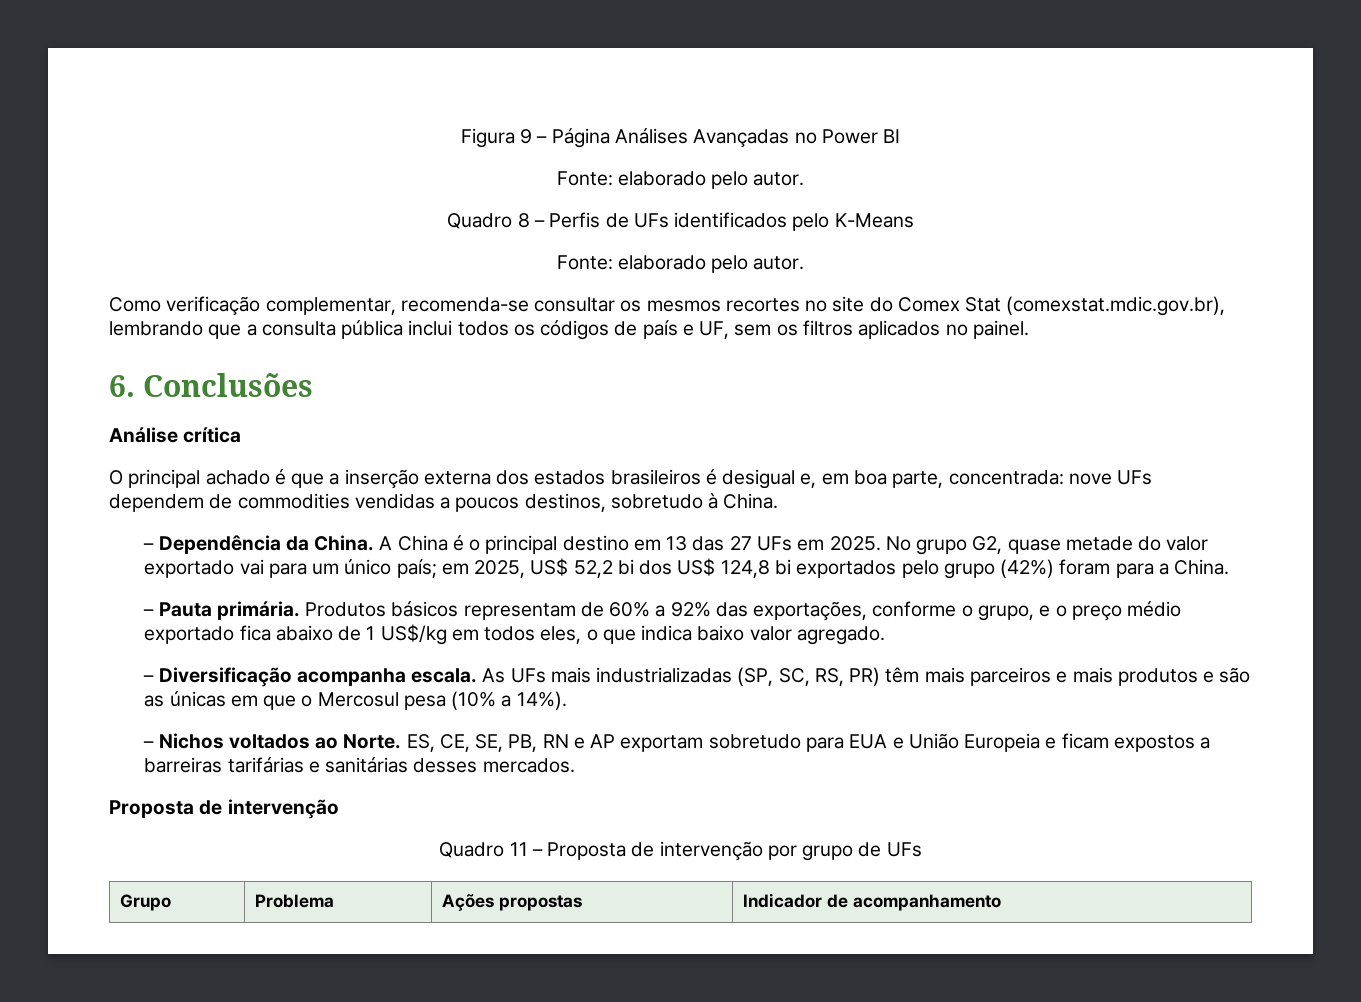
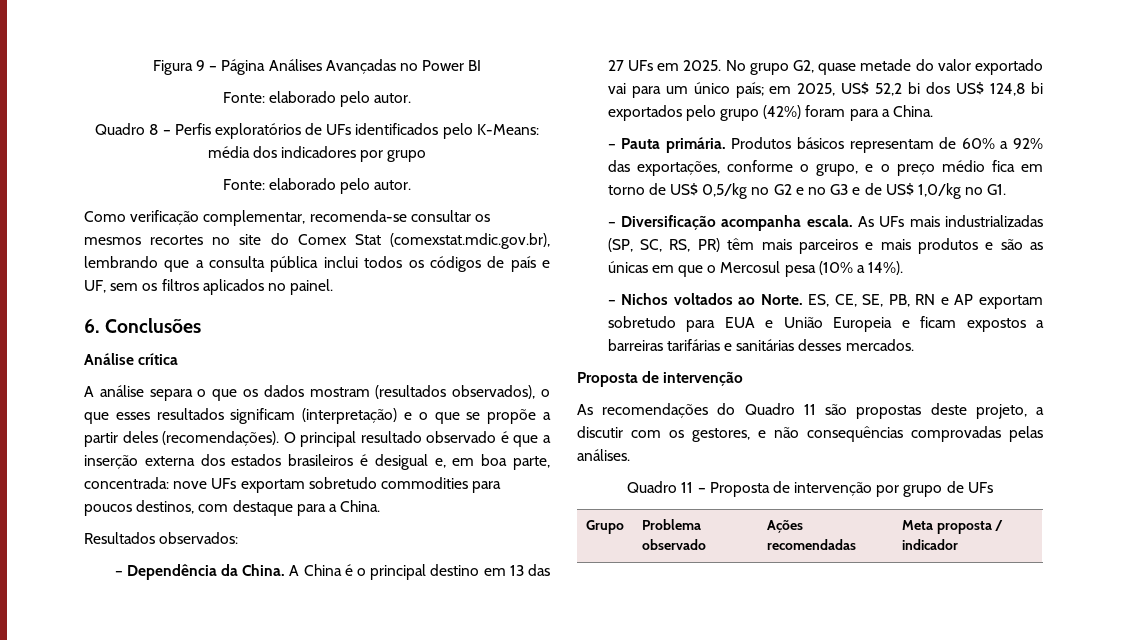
- Quadro 8 – Perfis de UFs identificados pelo K-Means
+ Quadro 8 – Perfis exploratórios de UFs identificados pelo K-Means: média dos indicadores por grupo
- O principal achado é que a inserção externa dos estados brasileiros é desigual e, em boa parte, concentrada: nove UFs dependem de commodities vendidas a poucos destinos, sobretudo à China.
+ A análise separa o que os dados mostram (resultados observados), o que esses resultados significam (interpretação) e o que se propõe a partir deles (recomendações). O principal resultado observado é que a inserção externa dos estados brasileiros é desigual e, em boa parte, concentrada: nove UFs exportam sobretudo commodities para poucos destinos, com destaque para a China.
+ Resultados observados:
- Produtos básicos representam de 60% a 92% das exportações, conforme o grupo, e o preço médio exportado fica abaixo de 1 US$/kg em todos eles, o que indica baixo valor agregado.
+ Produtos básicos representam de 60% a 92% das exportações, conforme o grupo, e o preço médio fica em torno de US$ 0,5/kg no G2 e no G3 e de US$ 1,0/kg no G1.
+ As recomendações do Quadro 11 são propostas deste projeto, a discutir com os gestores, e não consequências comprovadas pelas análises.
- Grupo | Problema | Ações propostas | Indicador de acompanhamento
+ Grupo | Problema observado | Ações recomendadas | Meta proposta / indicador

